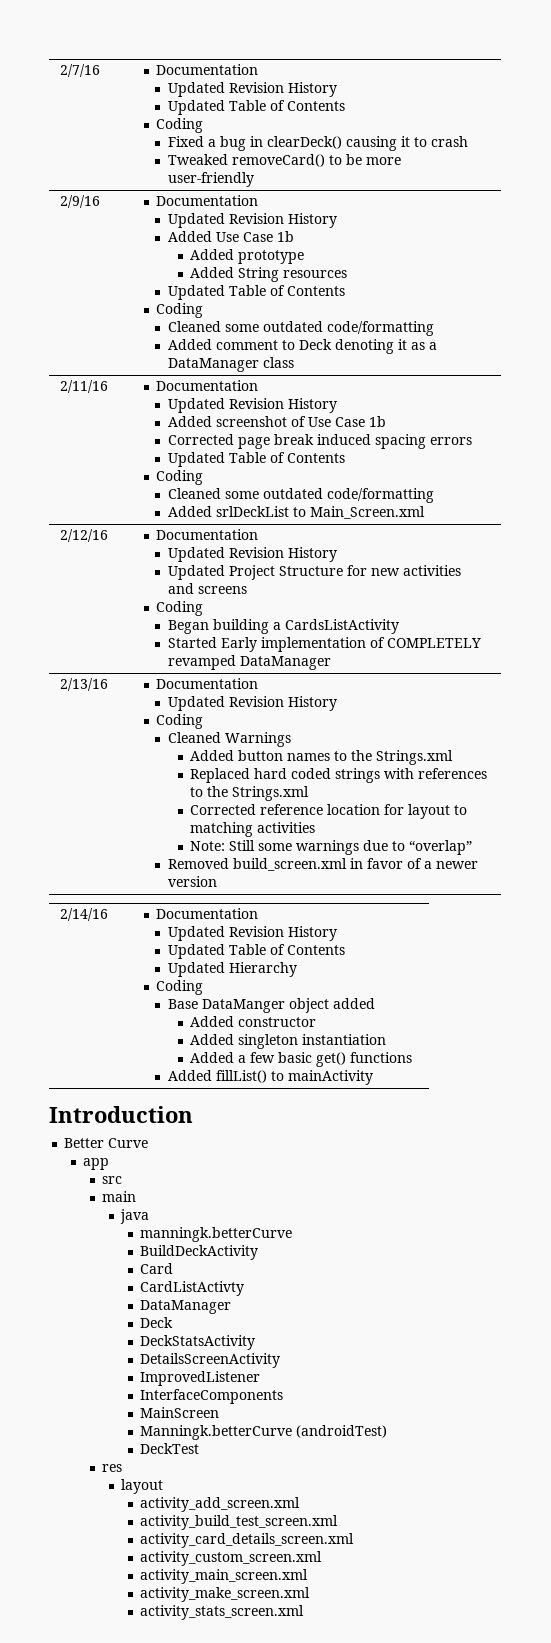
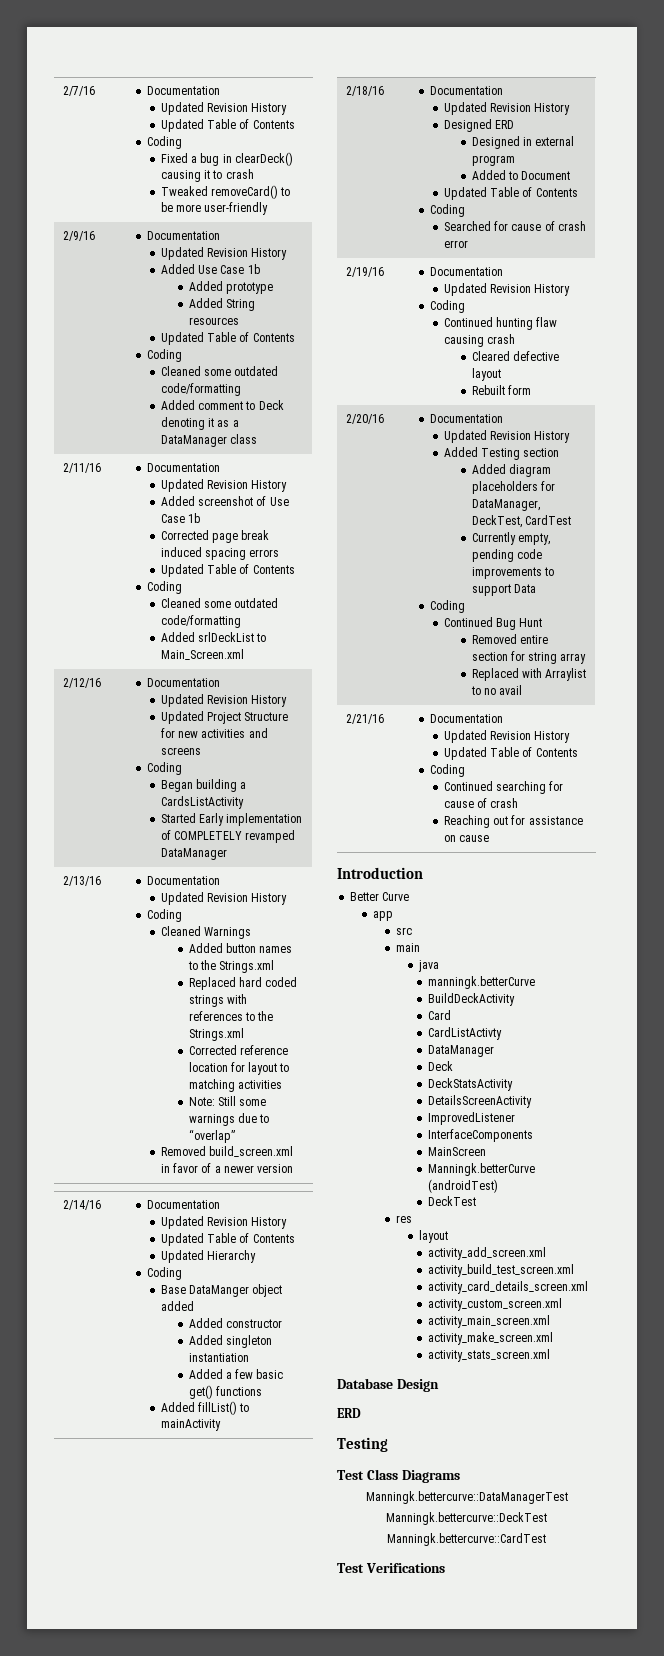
+ 2/18/16 | Documentation
+ Updated Revision History
+ Designed ERD
+ Designed in external program
+ Added to Document
+ Updated Table of Contents
+ Coding
+ Searched for cause of crash error
+ 2/19/16 | Documentation
+ Updated Revision History
+ Coding
+ Continued hunting flaw causing crash
+ Cleared defective layout
+ Rebuilt form
+ 2/20/16 | Documentation
+ Updated Revision History
+ Added Testing section
+ Added diagram placeholders for DataManager, DeckTest, CardTest
+ Currently empty, pending code improvements to support Data
+ Coding
+ Continued Bug Hunt
+ Removed entire section for string array
+ Replaced with Arraylist to no avail
+ 2/21/16 | Documentation
+ Updated Revision History
+ Updated Table of Contents
+ Coding
+ Continued searching for cause of crash
+ Reaching out for assistance on cause
+ Database Design
+ ERD
+ Testing
+ Test Class Diagrams
+ Manningk.bettercurve::DataManagerTest
+ Manningk.bettercurve::DeckTest
+ Manningk.bettercurve::CardTest
+ Test Verifications

